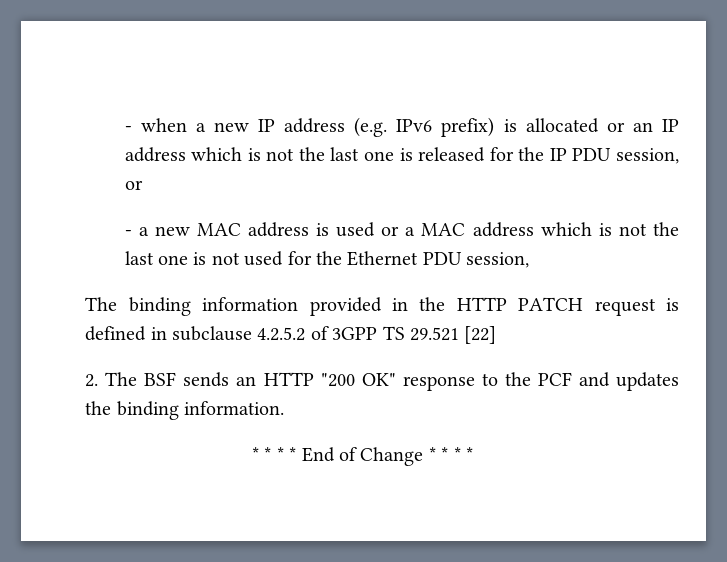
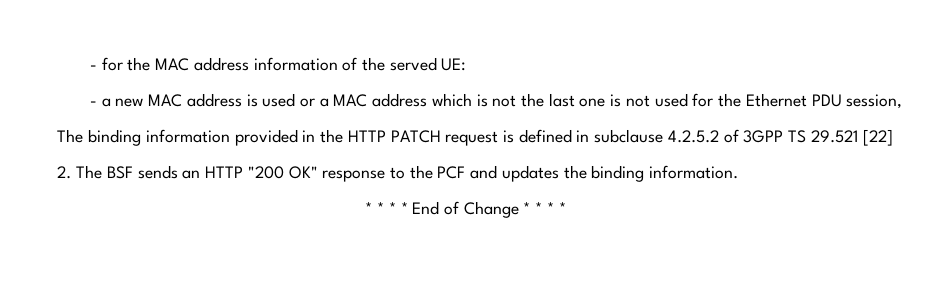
- - when a new IP address (e.g. IPv6 prefix) is allocated or an IP address which is not the last one is released for the IP PDU session, or
+ - for the MAC address information of the served UE:

